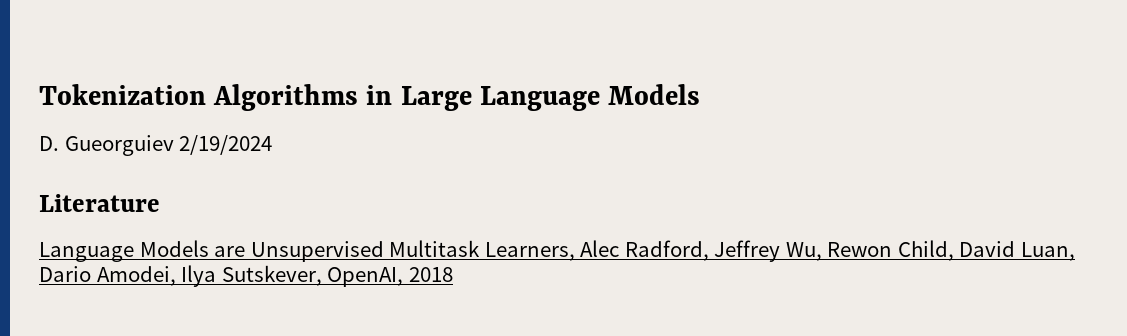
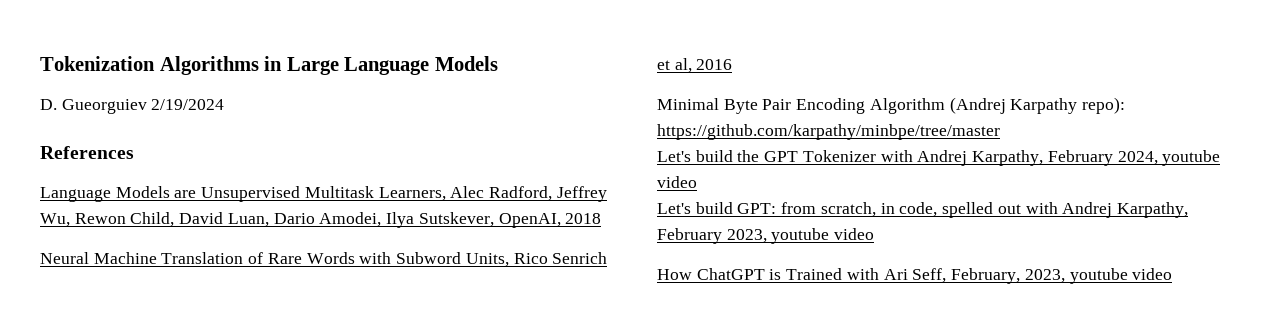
- Literature
+ References
+ Neural Machine Translation of Rare Words with Subword Units, Rico Senrich et al, 2016
+ Minimal Byte Pair Encoding Algorithm (Andrej Karpathy repo): https://github.com/karpathy/minbpe/tree/master
+ Let's build the GPT Tokenizer with Andrej Karpathy, February 2024, youtube video
+ Let's build GPT: from scratch, in code, spelled out with Andrej Karpathy, February 2023, youtube video
+ How ChatGPT is Trained with Ari Seff, February, 2023, youtube video

